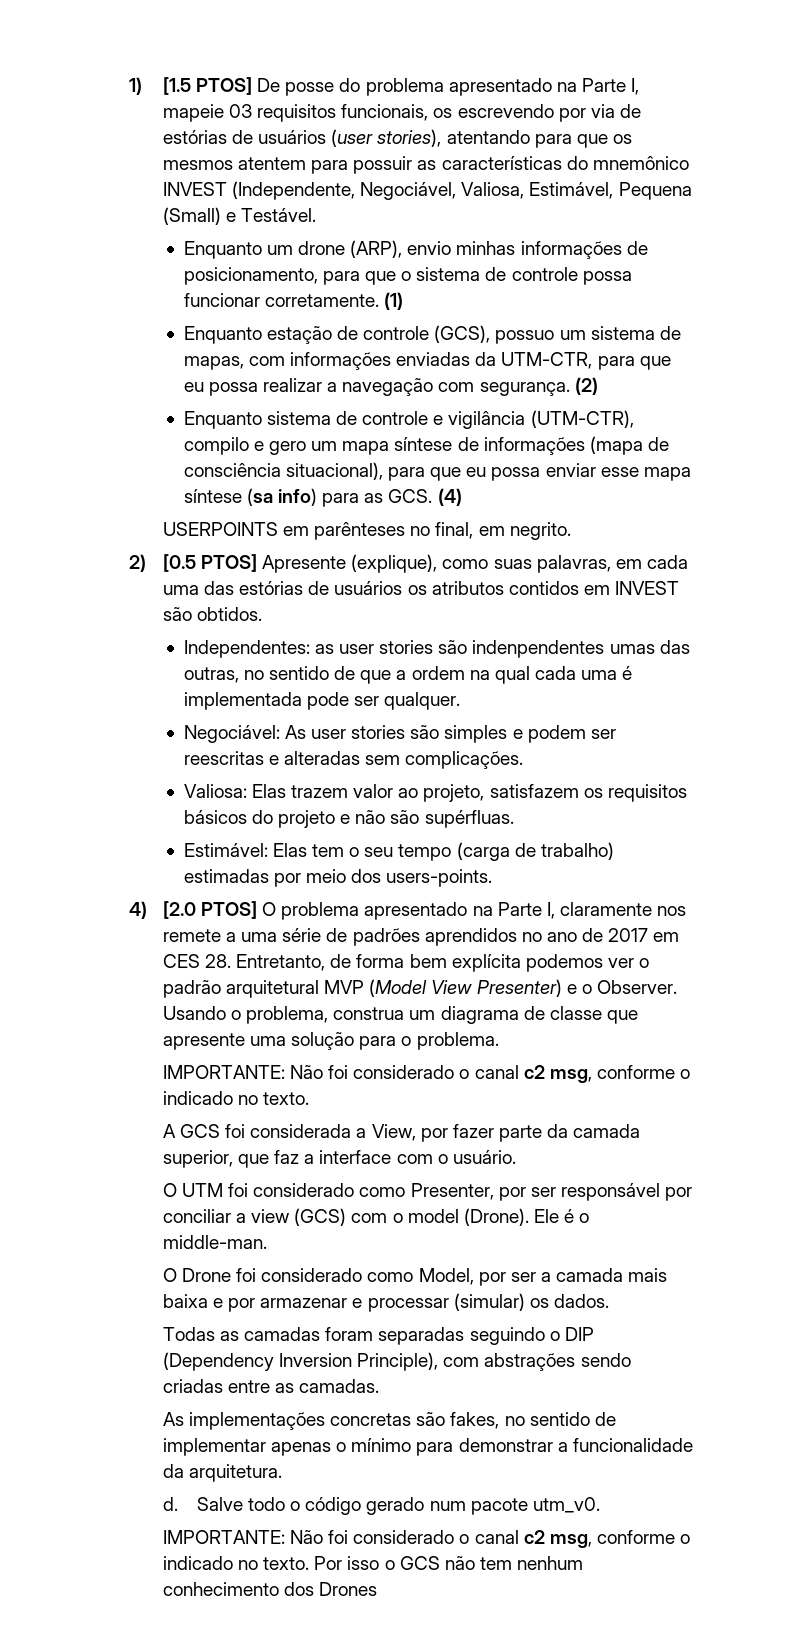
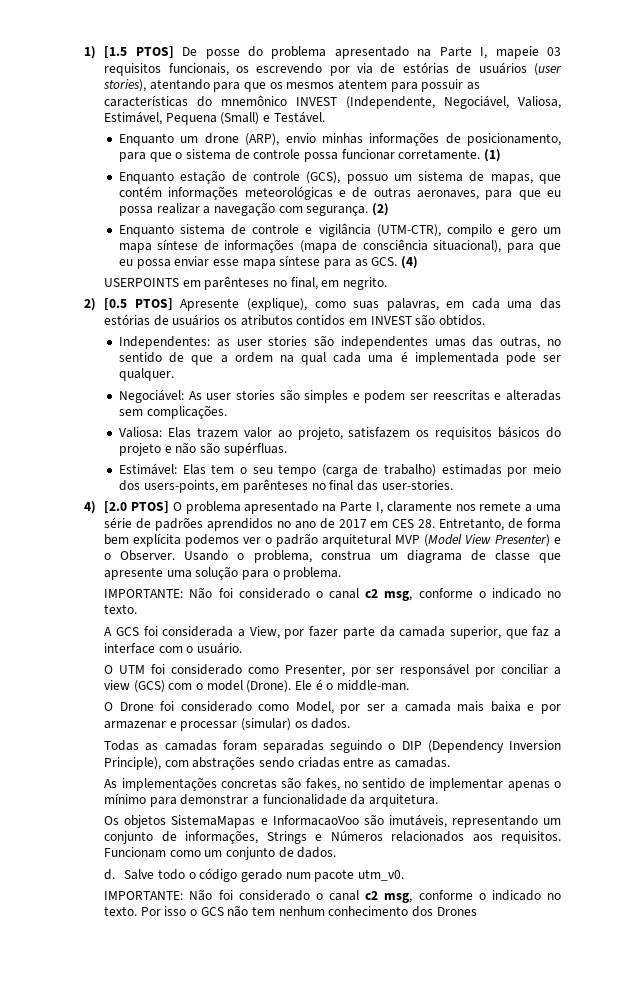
- Enquanto estação de controle (GCS), possuo um sistema de mapas, com informações enviadas da UTM-CTR, para que eu possa realizar a navegação com segurança.
+ Enquanto estação de controle (GCS), possuo um sistema de mapas, que contém informações meteorológicas e de outras aeronaves, para que eu possa realizar a navegação com segurança.
- Enquanto sistema de controle e vigilância (UTM-CTR), compilo e gero um mapa síntese de informações (mapa de consciência situacional), para que eu possa enviar esse mapa síntese (sa info) para as GCS. (4)
+ Enquanto sistema de controle e vigilância (UTM-CTR), compilo e gero um mapa síntese de informações (mapa de consciência situacional), para que eu possa enviar esse mapa síntese para as GCS. (4)
- Independentes: as user stories são indenpendentes umas das outras, no sentido de que a ordem na qual cada uma é implementada pode ser qualquer.
+ Independentes: as user stories são independentes umas das outras, no sentido de que a ordem na qual cada uma é implementada pode ser qualquer.
- Estimável: Elas tem o seu tempo (carga de trabalho) estimadas por meio dos users-points.
+ Estimável: Elas tem o seu tempo (carga de trabalho) estimadas por meio dos users-points, em parênteses no final das user-stories.
+ Os objetos SistemaMapas e InformacaoVoo são imutáveis, representando um conjunto de informações, Strings e Números relacionados aos requisitos. Funcionam como um conjunto de dados.

